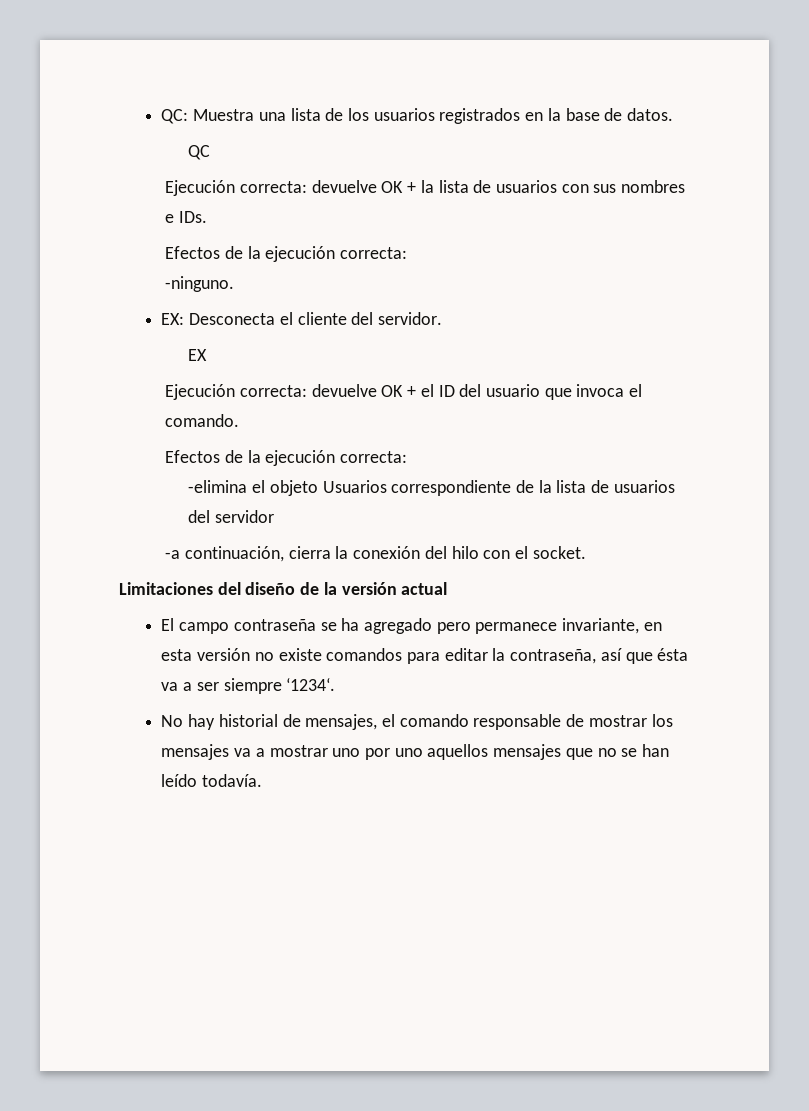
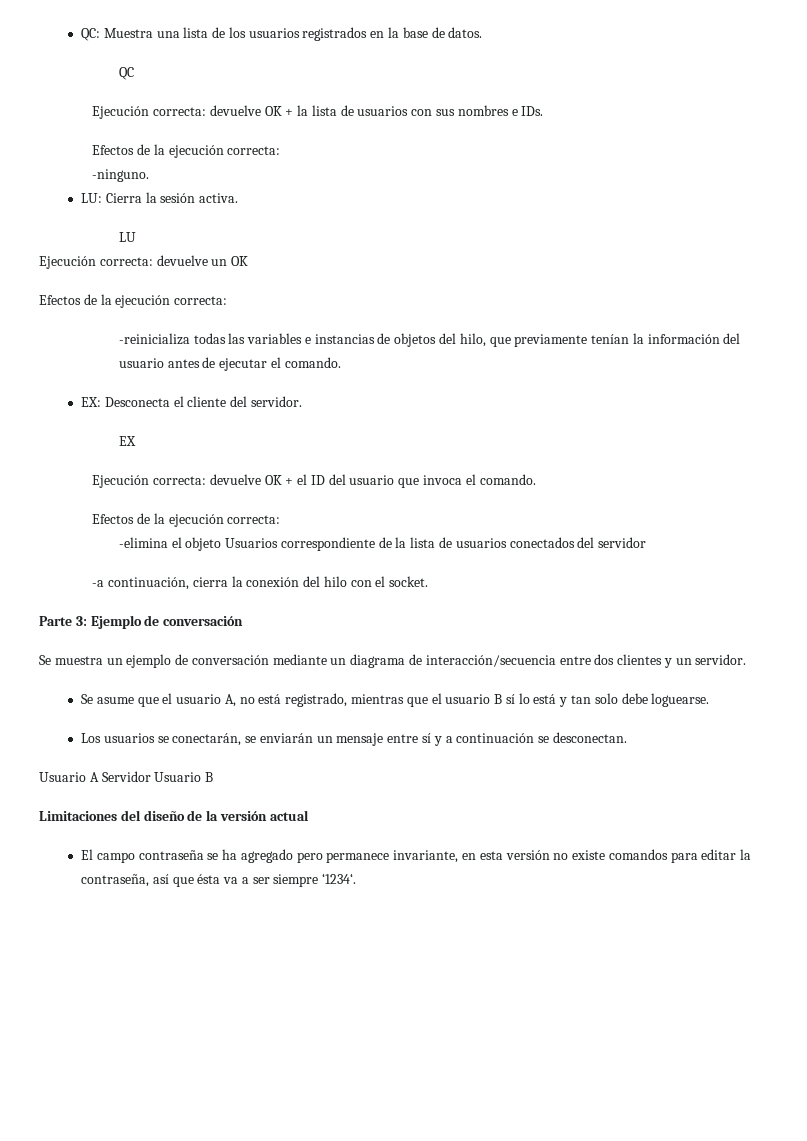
+ LU: Cierra la sesión activa.
+ LU
+ Ejecución correcta: devuelve un OK
+ Efectos de la ejecución correcta:
+ -reinicializa todas las variables e instancias de objetos del hilo, que previamente tenían la información del usuario antes de ejecutar el comando.
- -elimina el objeto Usuarios correspondiente de la lista de usuarios del servidor
+ -elimina el objeto Usuarios correspondiente de la lista de usuarios conectados del servidor
+ Parte 3: Ejemplo de conversación
+ Se muestra un ejemplo de conversación mediante un diagrama de interacción/secuencia entre dos clientes y un servidor.
+ Se asume que el usuario A, no está registrado, mientras que el usuario B sí lo está y tan solo debe loguearse.
+ Los usuarios se conectarán, se enviarán un mensaje entre sí y a continuación se desconectan.
+ Usuario A Servidor Usuario B
- No hay historial de mensajes, el comando responsable de mostrar los mensajes va a mostrar uno por uno aquellos mensajes que no se han leído todavía.

